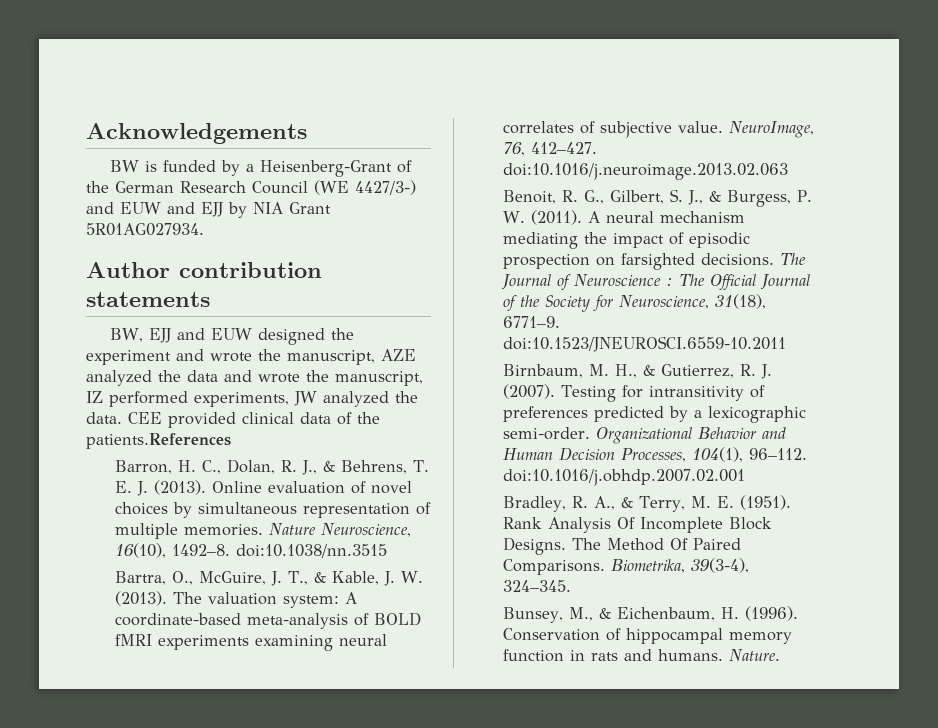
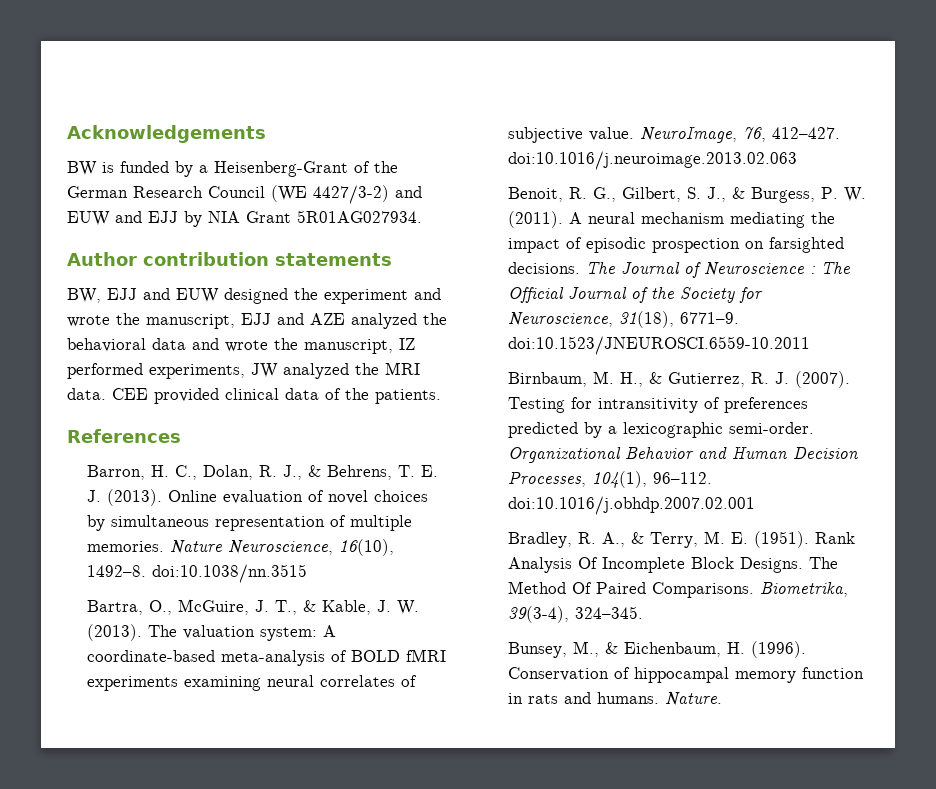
- BW is funded by a Heisenberg-Grant of the German Research Council (WE 4427/3-) and EUW and EJJ by NIA Grant 5R01AG027934.
+ BW is funded by a Heisenberg-Grant of the German Research Council (WE 4427/3-2) and EUW and EJJ by NIA Grant 5R01AG027934.
- BW, EJJ and EUW designed the experiment and wrote the manuscript, AZE analyzed the data and wrote the manuscript, IZ performed experiments, JW analyzed the data.
+ BW, EJJ and EUW designed the experiment and wrote the manuscript, EJJ and AZE analyzed the behavioral data and wrote the manuscript, IZ performed experiments, JW analyzed the MRI data.
- CEE provided clinical data of the patients.References
+ CEE provided clinical data of the patients.
+ References

